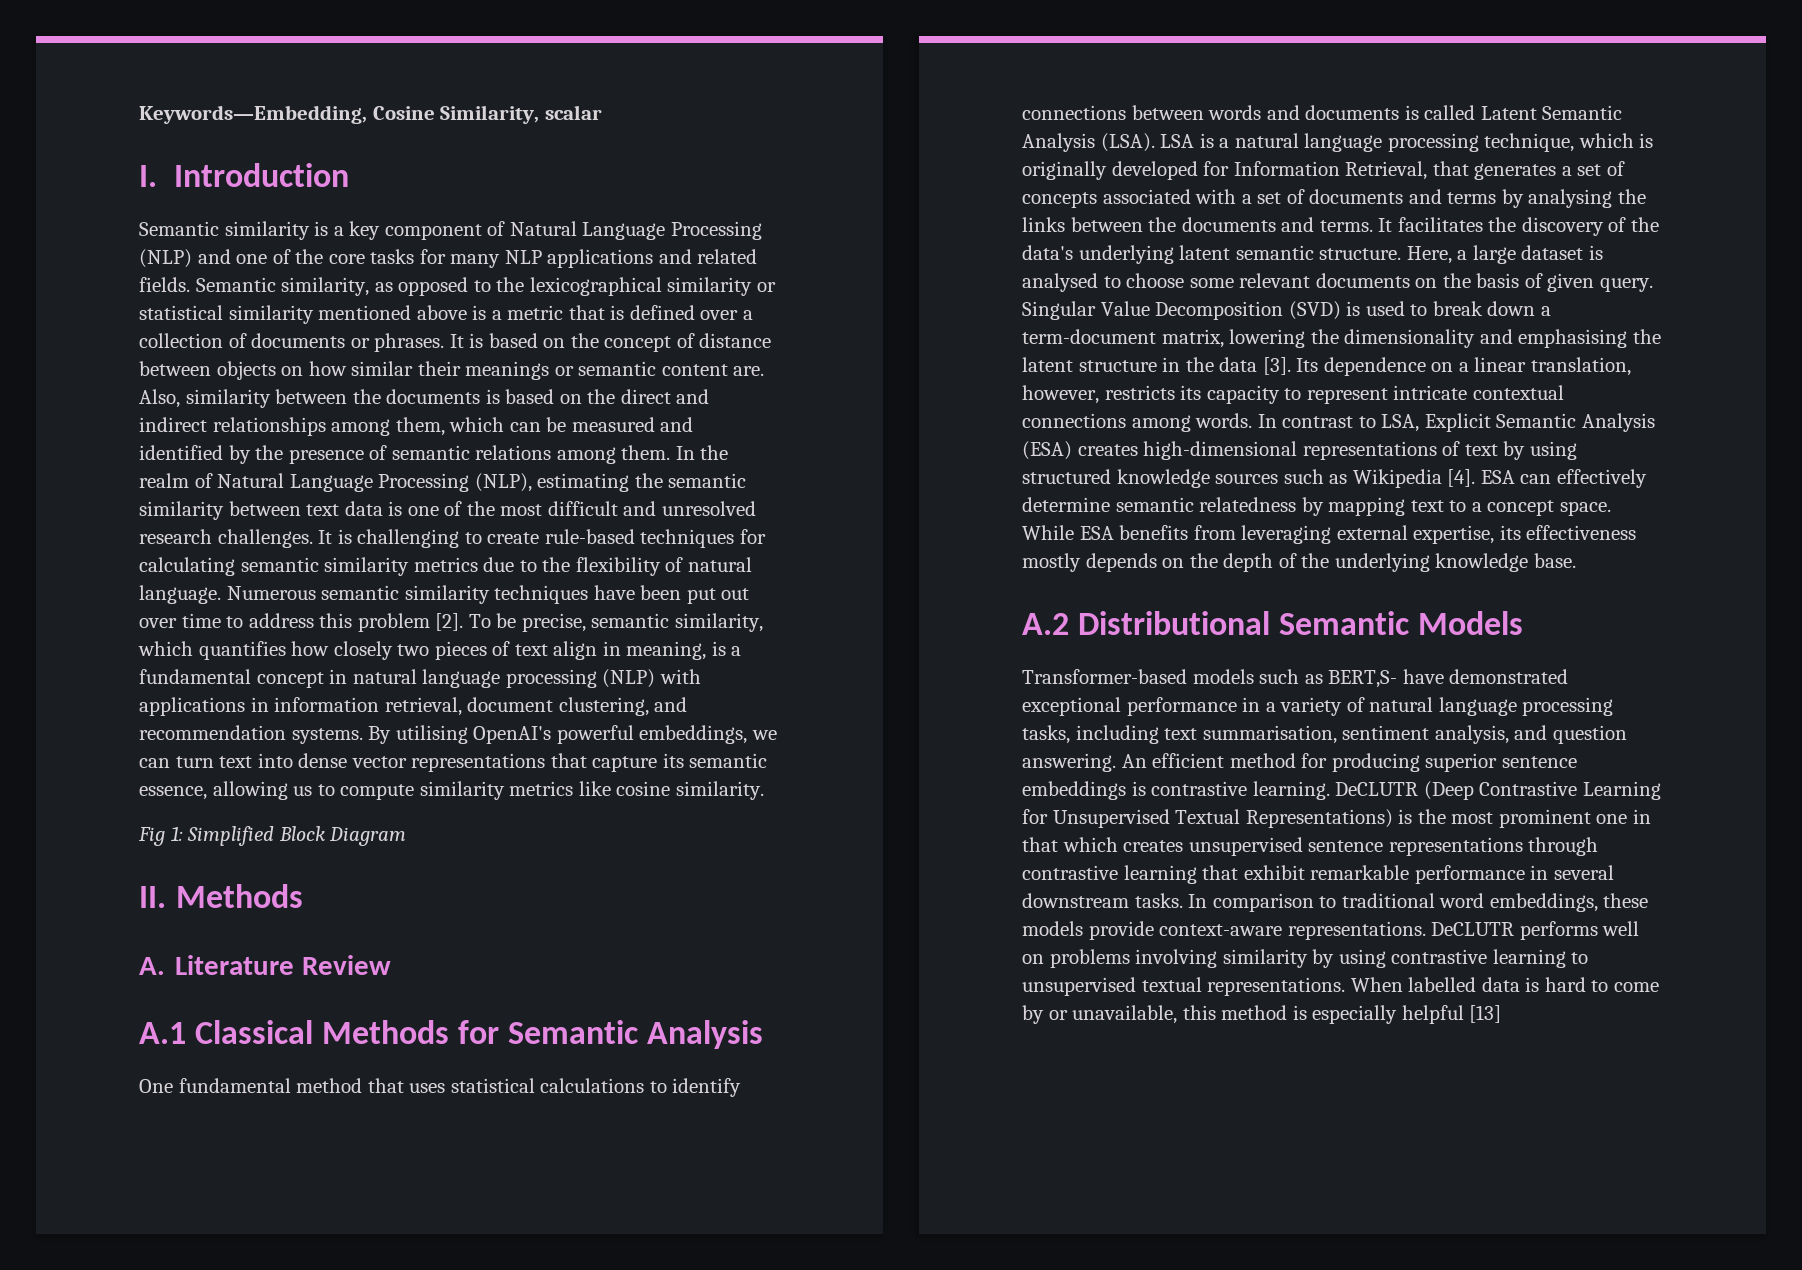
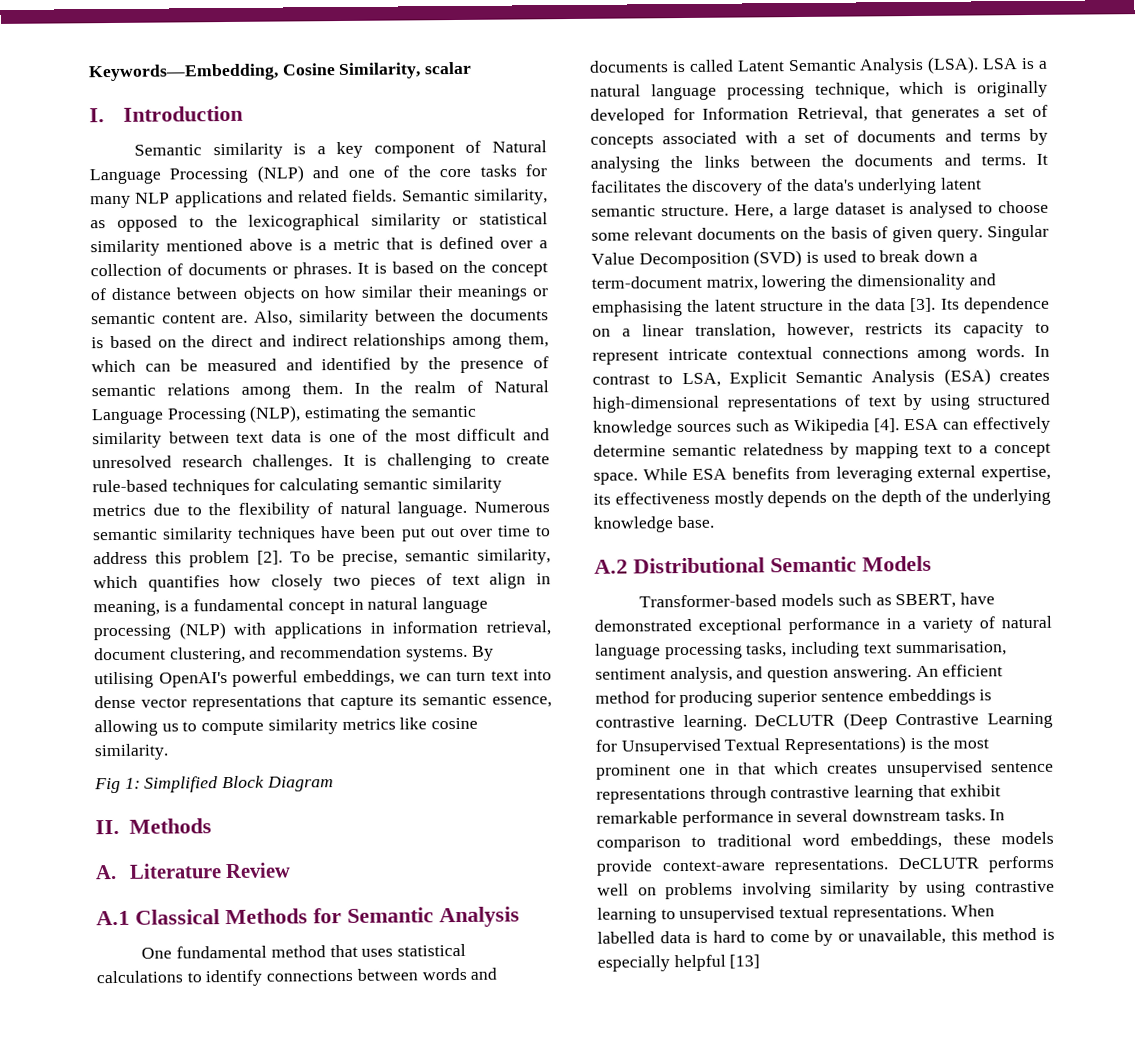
- Transformer-based models such as BERT,S- have demonstrated exceptional performance in a variety of natural language processing tasks, including text summarisation, sentiment analysis, and question answering.
+ Transformer-based models such as SBERT, have demonstrated exceptional performance in a variety of natural language processing tasks, including text summarisation, sentiment analysis, and question answering.

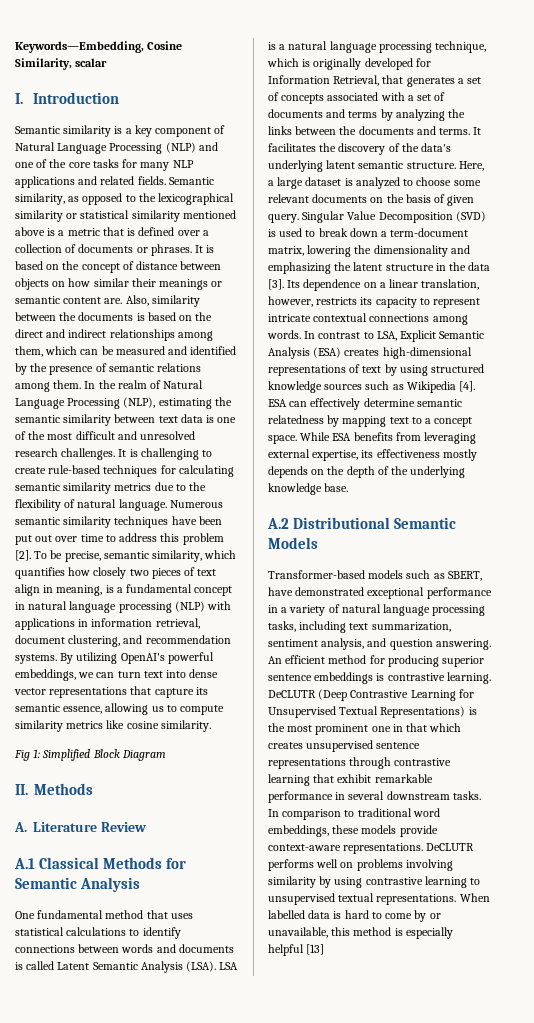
- By utilising OpenAI's powerful embeddings, we can turn text into dense vector representations that capture its semantic essence, allowing us to compute similarity metrics like cosine similarity.
+ By utilizing OpenAI's powerful embeddings, we can turn text into dense vector representations that capture its semantic essence, allowing us to compute similarity metrics like cosine similarity.
- LSA is a natural language processing technique, which is originally developed for Information Retrieval, that generates a set of concepts associated with a set of documents and terms by analysing the links between the documents and terms.
+ LSA is a natural language processing technique, which is originally developed for Information Retrieval, that generates a set of concepts associated with a set of documents and terms by analyzing the links between the documents and terms.
- Here, a large dataset is analysed to choose some relevant documents on the basis of given query.
+ Here, a large dataset is analyzed to choose some relevant documents on the basis of given query.
- Singular Value Decomposition (SVD) is used to break down a term-document matrix, lowering the dimensionality and emphasising the latent structure in the data [3].
+ Singular Value Decomposition (SVD) is used to break down a term-document matrix, lowering the dimensionality and emphasizing the latent structure in the data [3].
- Transformer-based models such as SBERT, have demonstrated exceptional performance in a variety of natural language processing tasks, including text summarisation, sentiment analysis, and question answering.
+ Transformer-based models such as SBERT, have demonstrated exceptional performance in a variety of natural language processing tasks, including text summarization, sentiment analysis, and question answering.

